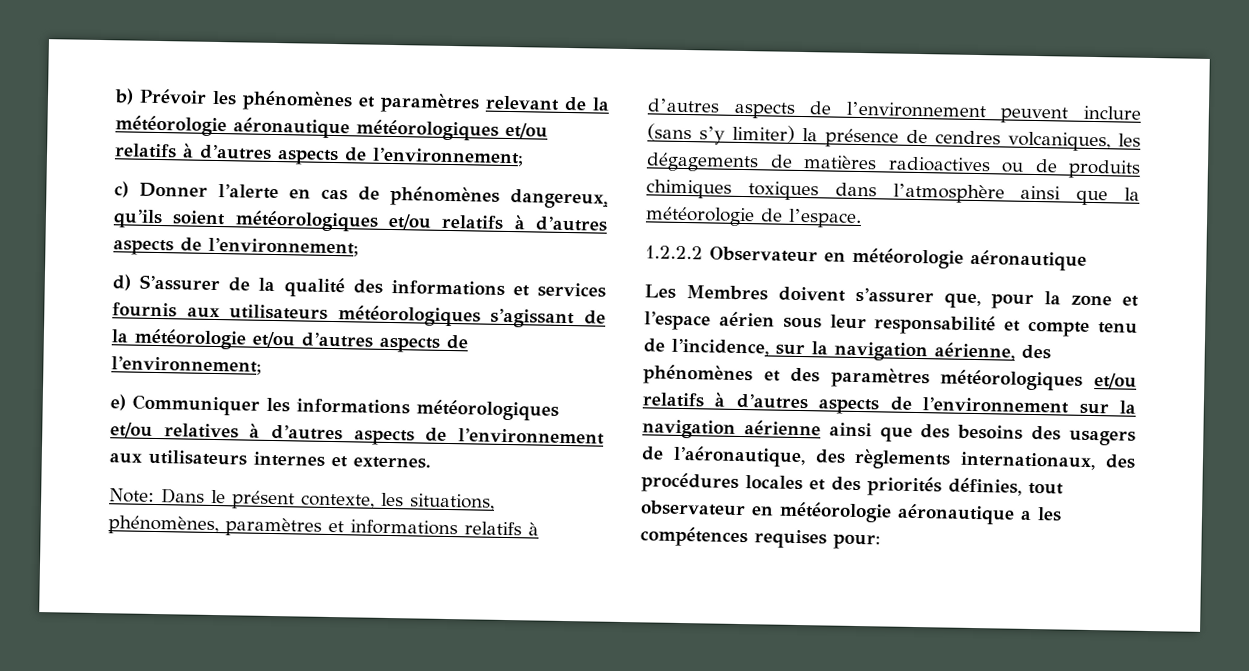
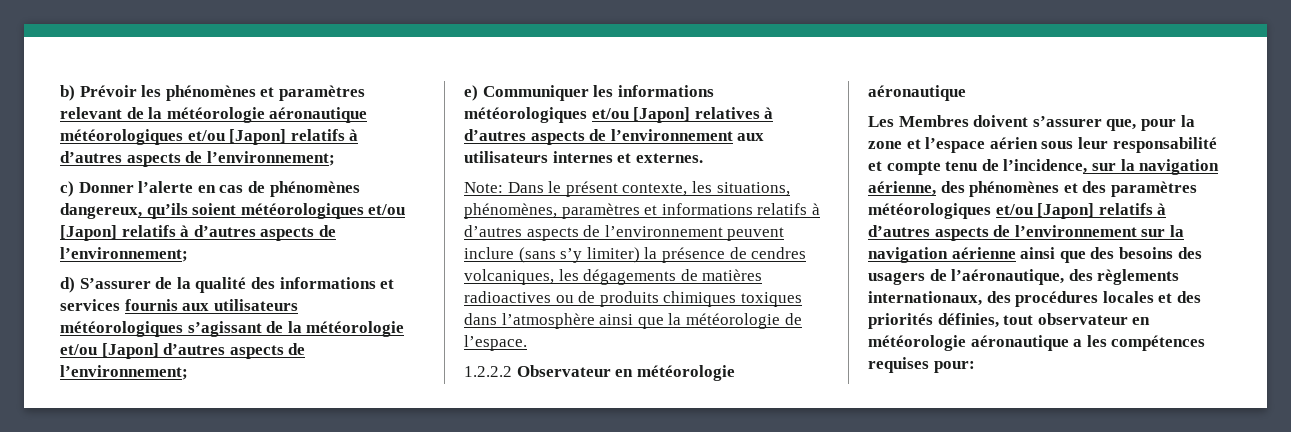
- b) Prévoir les phénomènes et paramètres relevant de la météorologie aéronautique météorologiques et/ou relatifs à d’autres aspects de l’environnement;
+ b) Prévoir les phénomènes et paramètres relevant de la météorologie aéronautique météorologiques et/ou [Japon] relatifs à d’autres aspects de l’environnement;
- c) Donner l’alerte en cas de phénomènes dangereux, qu’ils soient météorologiques et/ou relatifs à d’autres aspects de l’environnement;
+ c) Donner l’alerte en cas de phénomènes dangereux, qu’ils soient météorologiques et/ou [Japon] relatifs à d’autres aspects de l’environnement;
- d) S’assurer de la qualité des informations et services fournis aux utilisateurs météorologiques s’agissant de la météorologie et/ou d’autres aspects de l’environnement;
+ d) S’assurer de la qualité des informations et services fournis aux utilisateurs météorologiques s’agissant de la météorologie et/ou [Japon] d’autres aspects de l’environnement;
- e) Communiquer les informations météorologiques et/ou relatives à d’autres aspects de l’environnement aux utilisateurs internes et externes.
+ e) Communiquer les informations météorologiques et/ou [Japon] relatives à d’autres aspects de l’environnement aux utilisateurs internes et externes.
- Les Membres doivent s’assurer que, pour la zone et l’espace aérien sous leur responsabilité et compte tenu de l’incidence, sur la navigation aérienne, des phénomènes et des paramètres météorologiques et/ou relatifs à d’autres aspects de l’environnement sur la navigation aérienne ainsi que des besoins des usagers de l’aéronautique, des règlements internationaux, des procédures locales et des priorités définies, tout observateur en météorologie aéronautique a les compétences requises pour:
+ Les Membres doivent s’assurer que, pour la zone et l’espace aérien sous leur responsabilité et compte tenu de l’incidence, sur la navigation aérienne, des phénomènes et des paramètres météorologiques et/ou [Japon] relatifs à d’autres aspects de l’environnement sur la navigation aérienne ainsi que des besoins des usagers de l’aéronautique, des règlements internationaux, des procédures locales et des priorités définies, tout observateur en météorologie aéronautique a les compétences requises pour:

